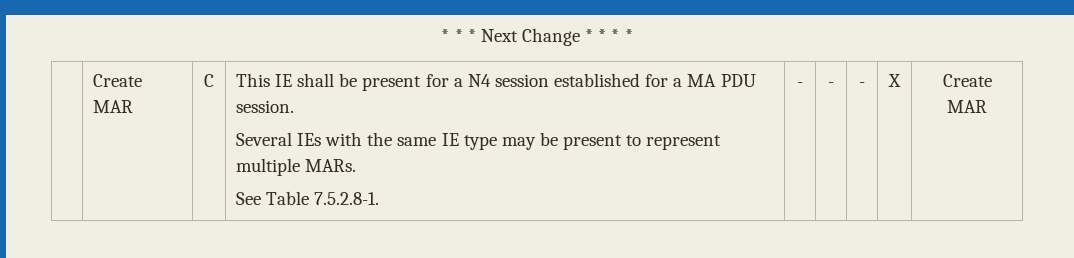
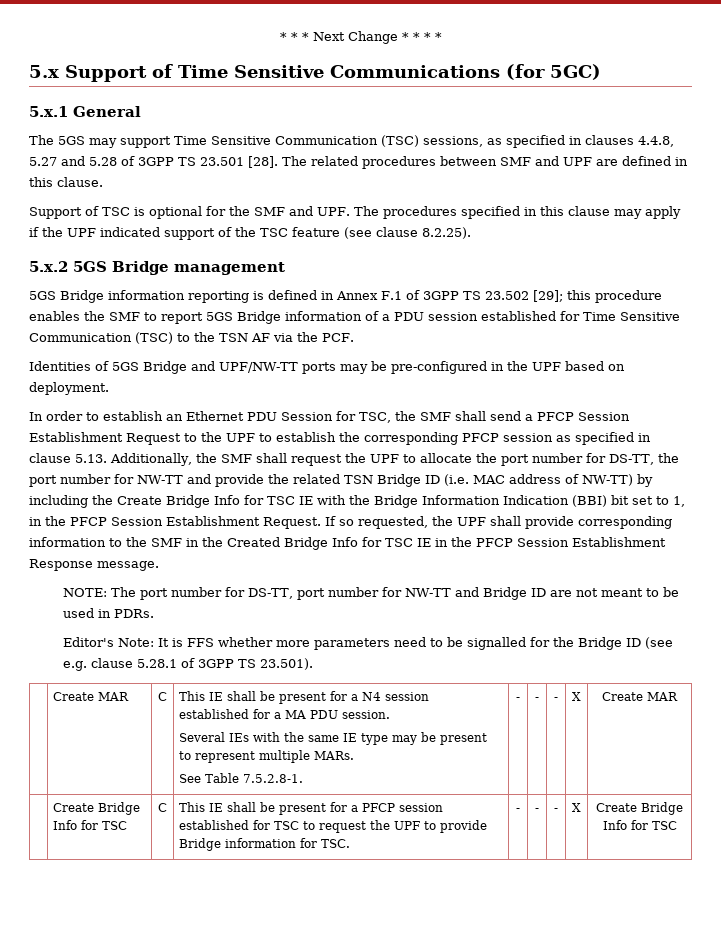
+ 5.x Support of Time Sensitive Communications (for 5GC)
+ 5.x.1 General
+ The 5GS may support Time Sensitive Communication (TSC) sessions, as specified in clauses 4.4.8, 5.27 and 5.28 of 3GPP TS 23.501 [28]. The related procedures between SMF and UPF are defined in this clause.
+ Support of TSC is optional for the SMF and UPF. The procedures specified in this clause may apply if the UPF indicated support of the TSC feature (see clause 8.2.25).
+ 5.x.2 5GS Bridge management
+ 5GS Bridge information reporting is defined in Annex F.1 of 3GPP TS 23.502 [29]; this procedure enables the SMF to report 5GS Bridge information of a PDU session established for Time Sensitive Communication (TSC) to the TSN AF via the PCF.
+ Identities of 5GS Bridge and UPF/NW-TT ports may be pre-configured in the UPF based on deployment.
+ In order to establish an Ethernet PDU Session for TSC, the SMF shall send a PFCP Session Establishment Request to the UPF to establish the corresponding PFCP session as specified in clause 5.13. Additionally, the SMF shall request the UPF to allocate the port number for DS-TT, the port number for NW-TT and provide the related TSN Bridge ID (i.e. MAC address of NW-TT) by including the Create Bridge Info for TSC IE with the Bridge Information Indication (BBI) bit set to 1, in the PFCP Session Establishment Request. If so requested, the UPF shall provide corresponding information to the SMF in the Created Bridge Info for TSC IE in the PFCP Session Establishment Response message.
+ NOTE: The port number for DS-TT, port number for NW-TT and Bridge ID are not meant to be used in PDRs.
+ Editor's Note: It is FFS whether more parameters need to be signalled for the Bridge ID (see e.g. clause 5.28.1 of 3GPP TS 23.501).
+ | Create Bridge Info for TSC | C | This IE shall be present for a PFCP session established for TSC to request the UPF to provide Bridge information for TSC. | - | - | - | X | Create Bridge Info for TSC

